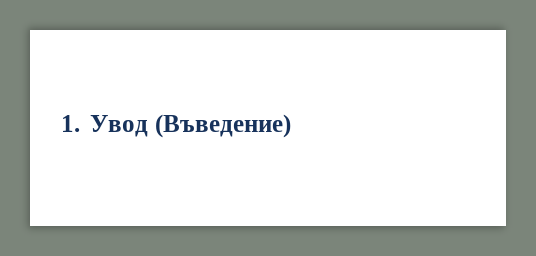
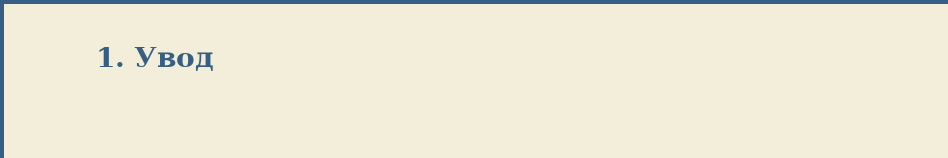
- 1. Увод (Въведение)
+ 1. Увод

